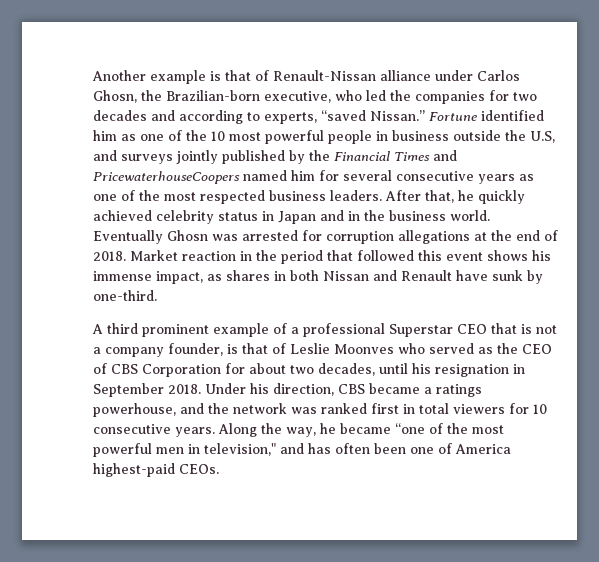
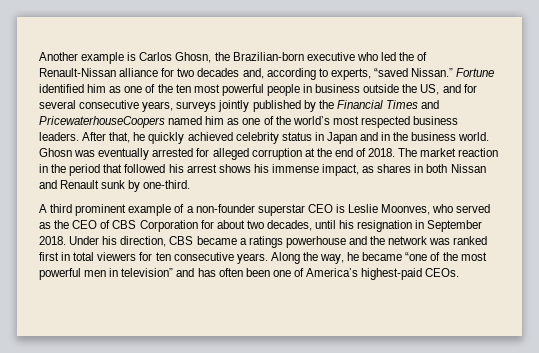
- Another example is that of Renault-Nissan alliance under Carlos Ghosn, the Brazilian-born executive, who led the companies for two decades and according to experts, “saved Nissan.”
+ Another example is Carlos Ghosn, the Brazilian-born executive who led the of Renault-Nissan alliance for two decades and, according to experts, “saved Nissan.”
- Fortune identified him as one of the 10 most powerful people in business outside the U.S, and surveys jointly published by the Financial Times and PricewaterhouseCoopers named him for several consecutive years as one of the most respected business leaders.
+ Fortune identified him as one of the ten most powerful people in business outside the US, and for several consecutive years, surveys jointly published by the Financial Times and PricewaterhouseCoopers named him as one of the world’s most respected business leaders.
- Eventually Ghosn was arrested for corruption allegations at the end of 2018.
+ Ghosn was eventually arrested for alleged corruption at the end of 2018.
- Market reaction in the period that followed this event shows his immense impact, as shares in both Nissan and Renault have sunk by one-third.
+ The market reaction in the period that followed his arrest shows his immense impact, as shares in both Nissan and Renault sunk by one-third.
- A third prominent example of a professional Superstar CEO that is not a company founder, is that of Leslie Moonves who served as the CEO of CBS Corporation for about two decades, until his resignation in September 2018.
+ A third prominent example of a non-founder superstar CEO is Leslie Moonves, who served as the CEO of CBS Corporation for about two decades, until his resignation in September 2018.
- Under his direction, CBS became a ratings powerhouse, and the network was ranked first in total viewers for 10 consecutive years.
+ Under his direction, CBS became a ratings powerhouse and the network was ranked first in total viewers for ten consecutive years.
- Along the way, he became “one of the most powerful men in television," and has often been one of America highest-paid CEOs.
+ Along the way, he became “one of the most powerful men in television” and has often been one of America’s highest-paid CEOs.

